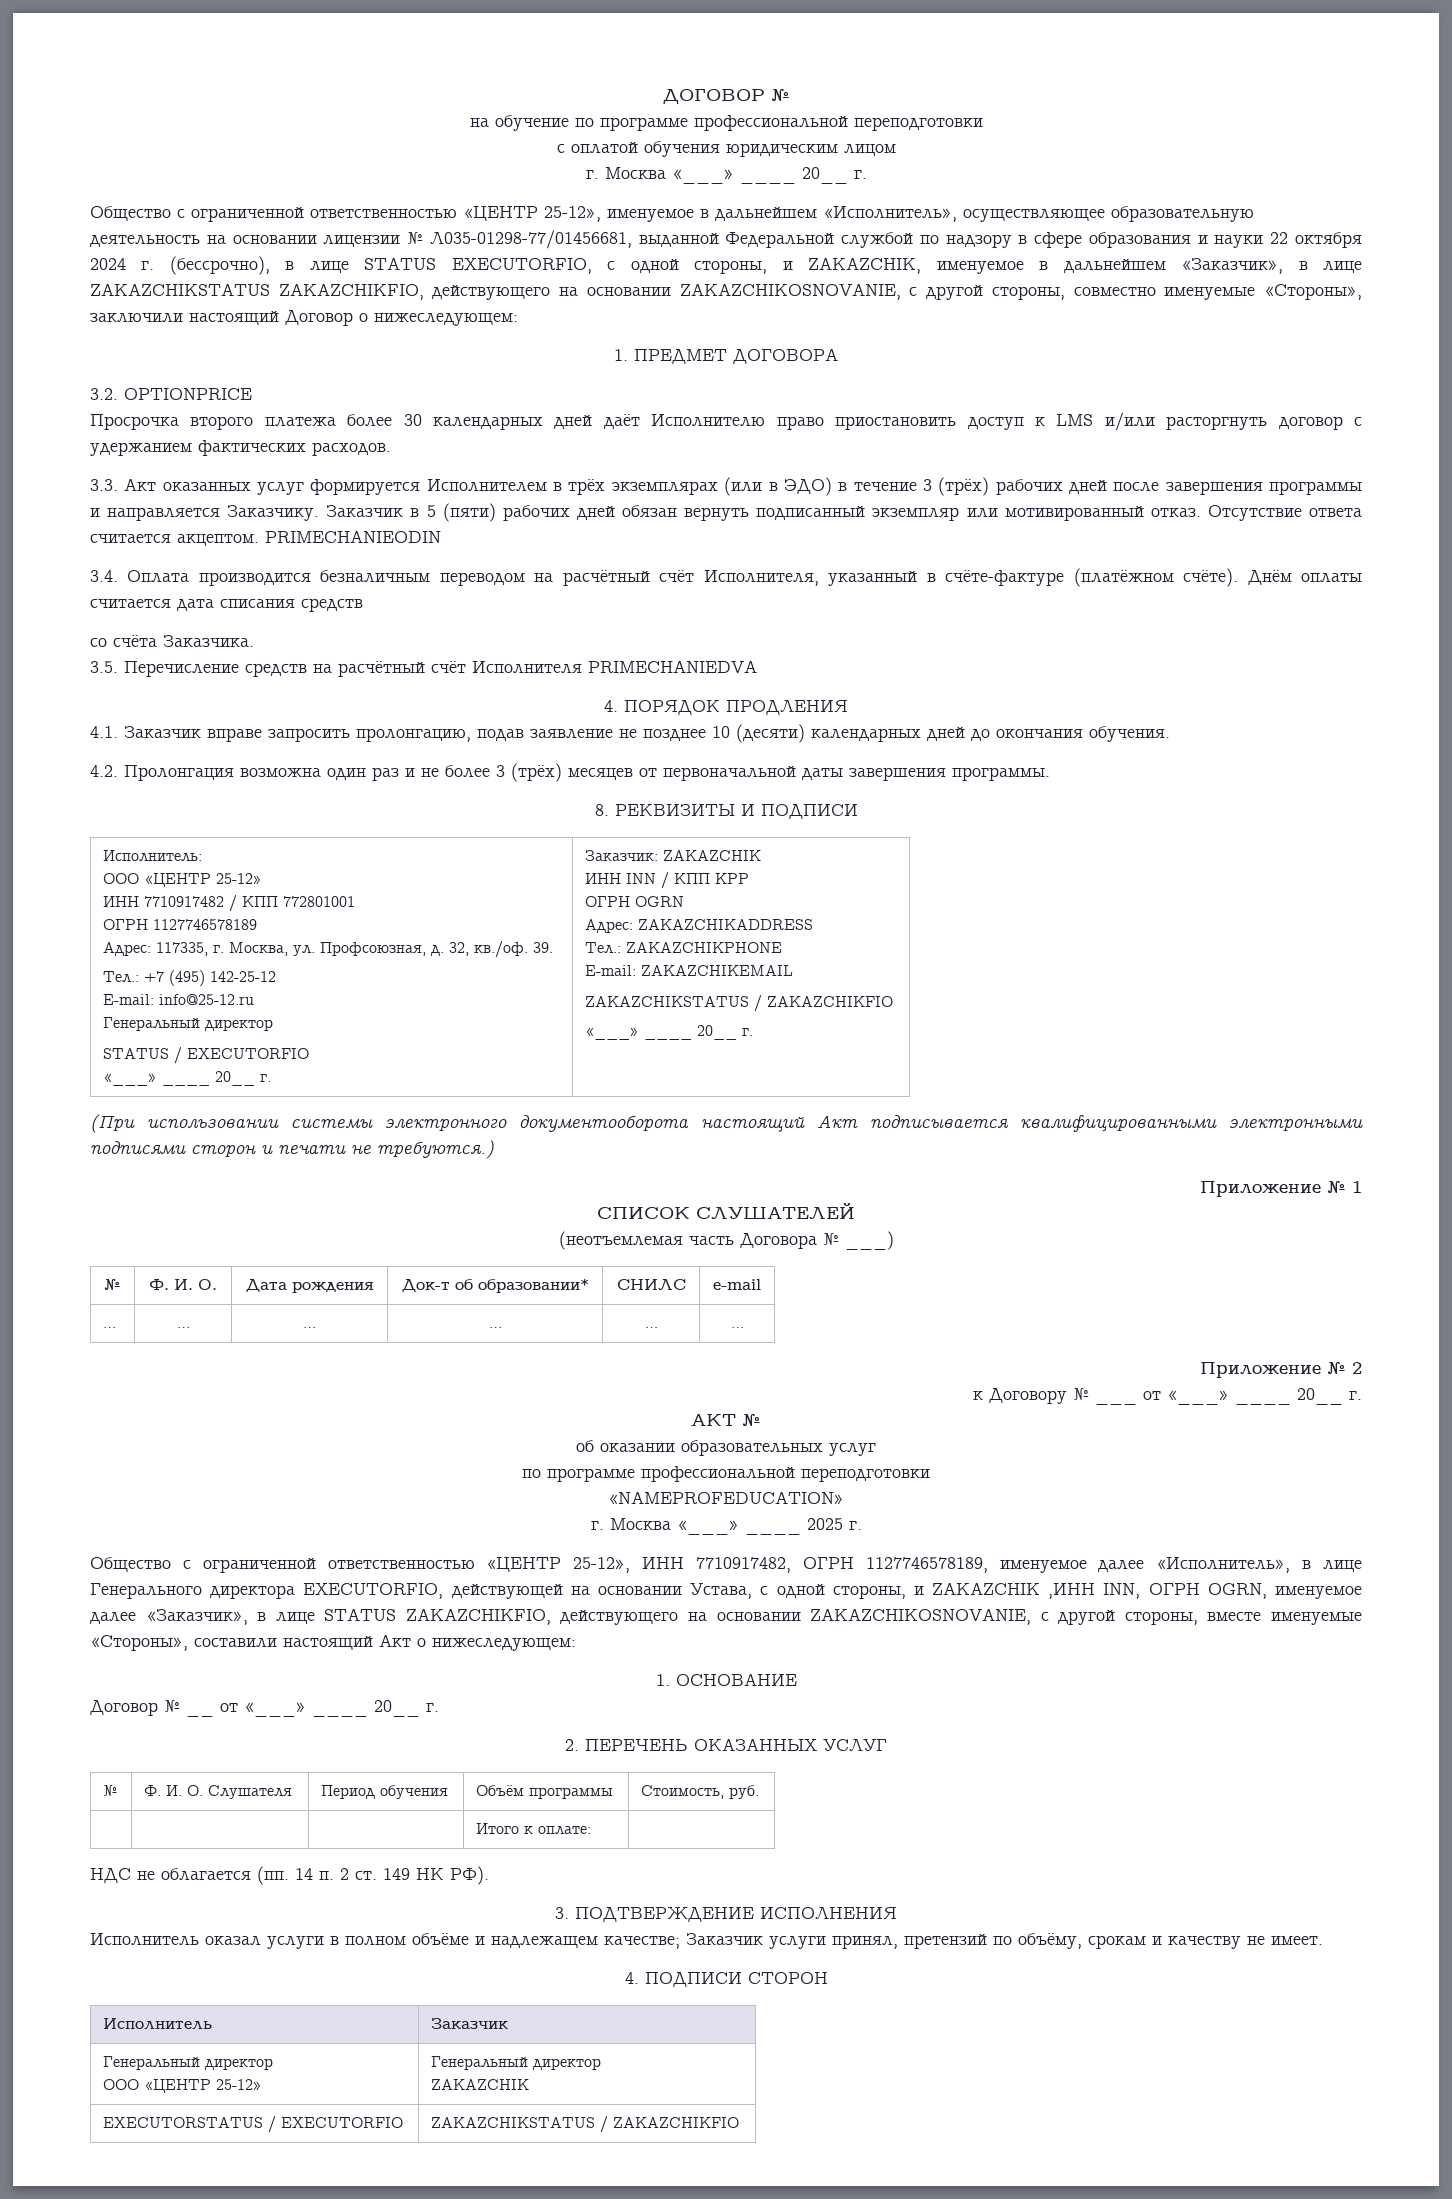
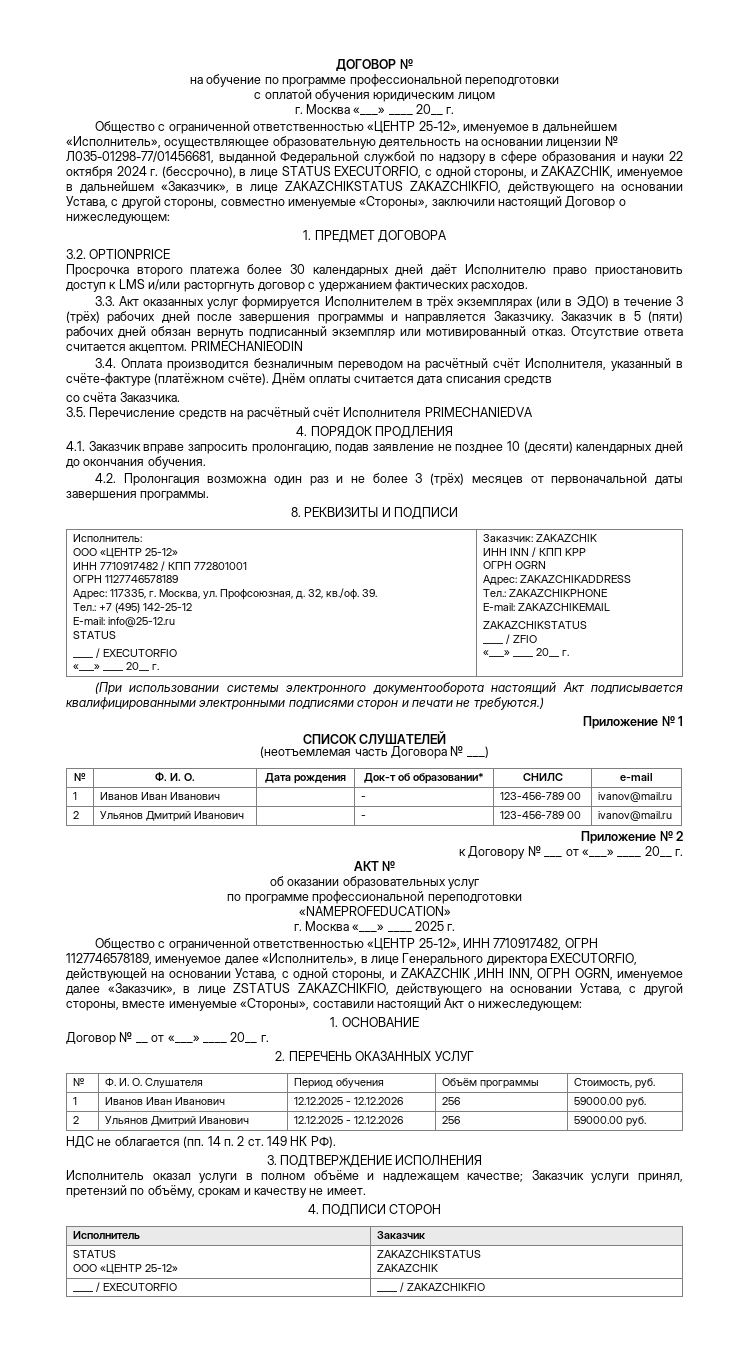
- Общество с ограниченной ответственностью «ЦЕНТР 25-12», именуемое в дальнейшем «Исполнитель», осуществляющее образовательную деятельность на основании лицензии № Л035-01298-77/01456681, выданной Федеральной службой по надзору в сфере образования и науки 22 октября 2024 г. (бессрочно), в лице STATUS EXECUTORFIO, с одной стороны, и ZAKAZCHIK, именуемое в дальнейшем «Заказчик», в лице ZAKAZCHIKSTATUS ZAKAZCHIKFIO, действующего на основании ZAKAZCHIKOSNOVANIE, с другой стороны, совместно именуемые «Стороны», заключили настоящий Договор о нижеследующем:
+ Общество с ограниченной ответственностью «ЦЕНТР 25-12», именуемое в дальнейшем «Исполнитель», осуществляющее образовательную деятельность на основании лицензии № Л035-01298-77/01456681, выданной Федеральной службой по надзору в сфере образования и науки 22 октября 2024 г. (бессрочно), в лице STATUS EXECUTORFIO, с одной стороны, и ZAKAZCHIK, именуемое в дальнейшем «Заказчик», в лице ZAKAZCHIKSTATUS ZAKAZCHIKFIO, действующего на основании Устава, с другой стороны, совместно именуемые «Стороны», заключили настоящий Договор о нижеследующем:
  E-mail: info@25-12.ru
- Генеральный директор
- STATUS / EXECUTORFIO
+ STATUS
+ ____ / EXECUTORFIO
  E-mail: ZAKAZCHIKEMAIL
- ZAKAZCHIKSTATUS / ZAKAZCHIKFIO
+ ZAKAZCHIKSTATUS
+ ____ / ZFIO
- … | … | … | … | … | …
+ 1 | Иванов Иван Иванович | | - | 123-456-789 00 | ivanov@mail.ru
+ 2 | Ульянов Дмитрий Иванович | | - | 123-456-789 00 | ivanov@mail.ru
- Общество с ограниченной ответственностью «ЦЕНТР 25-12», ИНН 7710917482, ОГРН 1127746578189, именуемое далее «Исполнитель», в лице Генерального директора EXECUTORFIO, действующей на основании Устава, с одной стороны, и ZAKAZCHIK ,ИНН INN, ОГРН OGRN, именуемое далее «Заказчик», в лице STATUS ZAKAZCHIKFIO, действующего на основании ZAKAZCHIKOSNOVANIE, с другой стороны, вместе именуемые «Стороны», составили настоящий Акт о нижеследующем:
+ Общество с ограниченной ответственностью «ЦЕНТР 25-12», ИНН 7710917482, ОГРН 1127746578189, именуемое далее «Исполнитель», в лице Генерального директора EXECUTORFIO, действующей на основании Устава, с одной стороны, и ZAKAZCHIK ,ИНН INN, ОГРН OGRN, именуемое далее «Заказчик», в лице ZSTATUS ZAKAZCHIKFIO, действующего на основании Устава, с другой стороны, вместе именуемые «Стороны», составили настоящий Акт о нижеследующем:
- | | | Итого к оплате: |
+ 1 | Иванов Иван Иванович | 12.12.2025 - 12.12.2026 | 256 | 59000.00 руб.
+ 2 | Ульянов Дмитрий Иванович | 12.12.2025 - 12.12.2026 | 256 | 59000.00 руб.
  Исполнитель | Заказчик
- Генеральный директор
- ООО «ЦЕНТР 25-12» | Генеральный директор
+ STATUS
+ ООО «ЦЕНТР 25-12» | ZAKAZCHIKSTATUS
  ZAKAZCHIK
- EXECUTORSTATUS / EXECUTORFIO | ZAKAZCHIKSTATUS / ZAKAZCHIKFIO
+ ____ / EXECUTORFIO | ____ / ZAKAZCHIKFIO

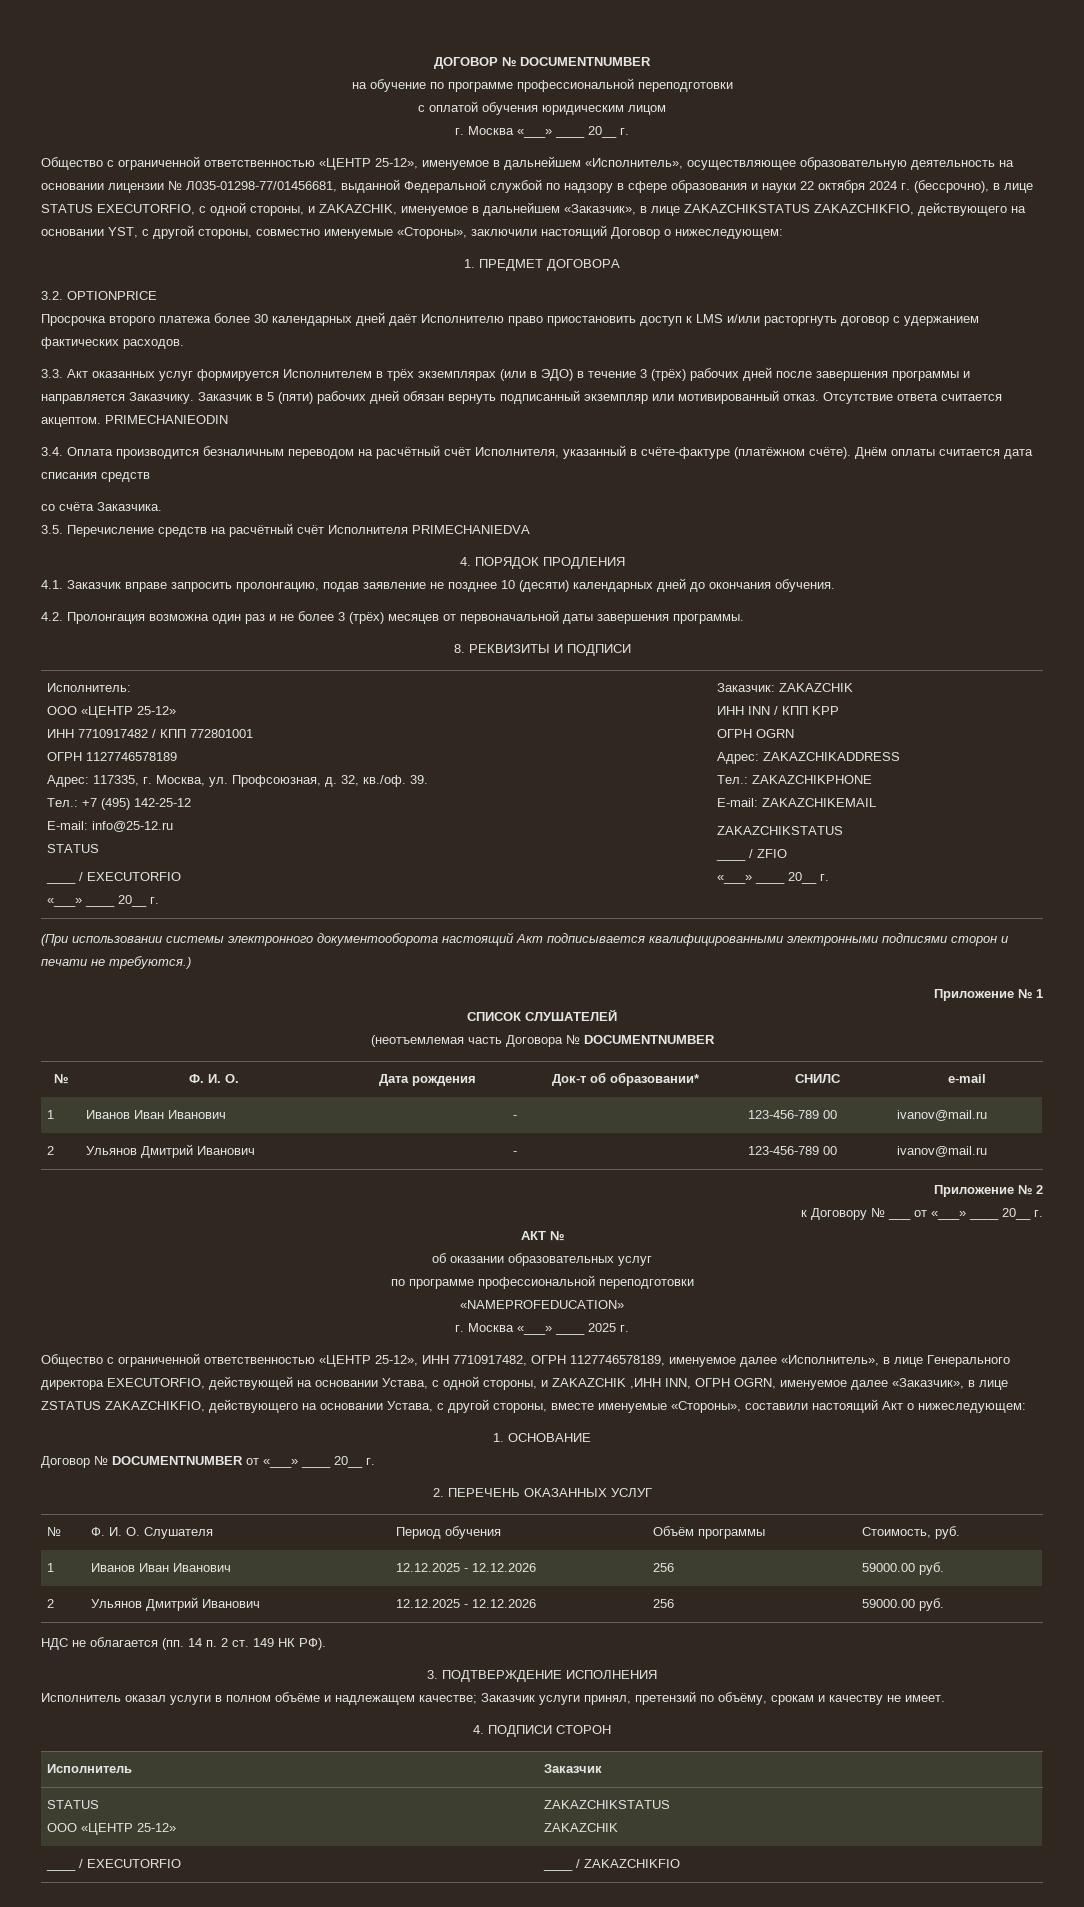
- ДОГОВОР №
+ ДОГОВОР № DOCUMENTNUMBER
- Общество с ограниченной ответственностью «ЦЕНТР 25-12», именуемое в дальнейшем «Исполнитель», осуществляющее образовательную деятельность на основании лицензии № Л035-01298-77/01456681, выданной Федеральной службой по надзору в сфере образования и науки 22 октября 2024 г. (бессрочно), в лице STATUS EXECUTORFIO, с одной стороны, и ZAKAZCHIK, именуемое в дальнейшем «Заказчик», в лице ZAKAZCHIKSTATUS ZAKAZCHIKFIO, действующего на основании Устава, с другой стороны, совместно именуемые «Стороны», заключили настоящий Договор о нижеследующем:
+ Общество с ограниченной ответственностью «ЦЕНТР 25-12», именуемое в дальнейшем «Исполнитель», осуществляющее образовательную деятельность на основании лицензии № Л035-01298-77/01456681, выданной Федеральной службой по надзору в сфере образования и науки 22 октября 2024 г. (бессрочно), в лице STATUS EXECUTORFIO, с одной стороны, и ZAKAZCHIK, именуемое в дальнейшем «Заказчик», в лице ZAKAZCHIKSTATUS ZAKAZCHIKFIO, действующего на основании YST, с другой стороны, совместно именуемые «Стороны», заключили настоящий Договор о нижеследующем:
- (неотъемлемая часть Договора № ___)
+ (неотъемлемая часть Договора № DOCUMENTNUMBER
- Договор № __ от «___» ____ 20__ г.
+ Договор № DOCUMENTNUMBER от «___» ____ 20__ г.

